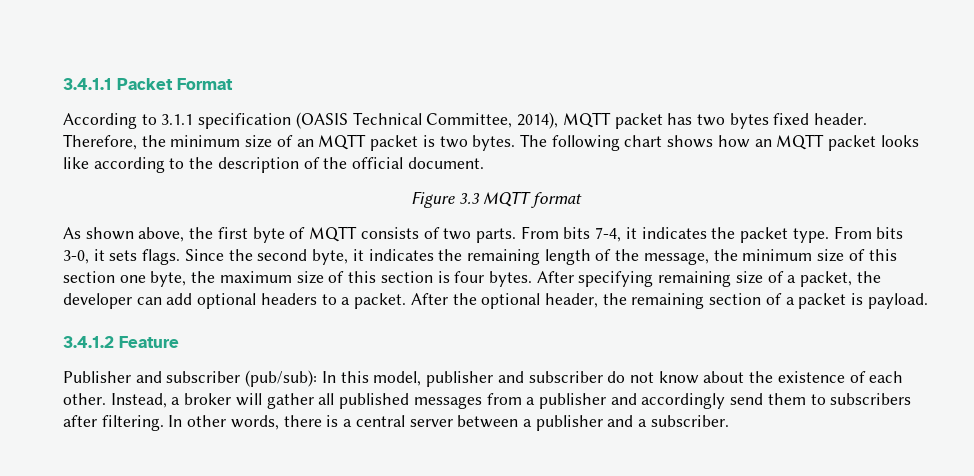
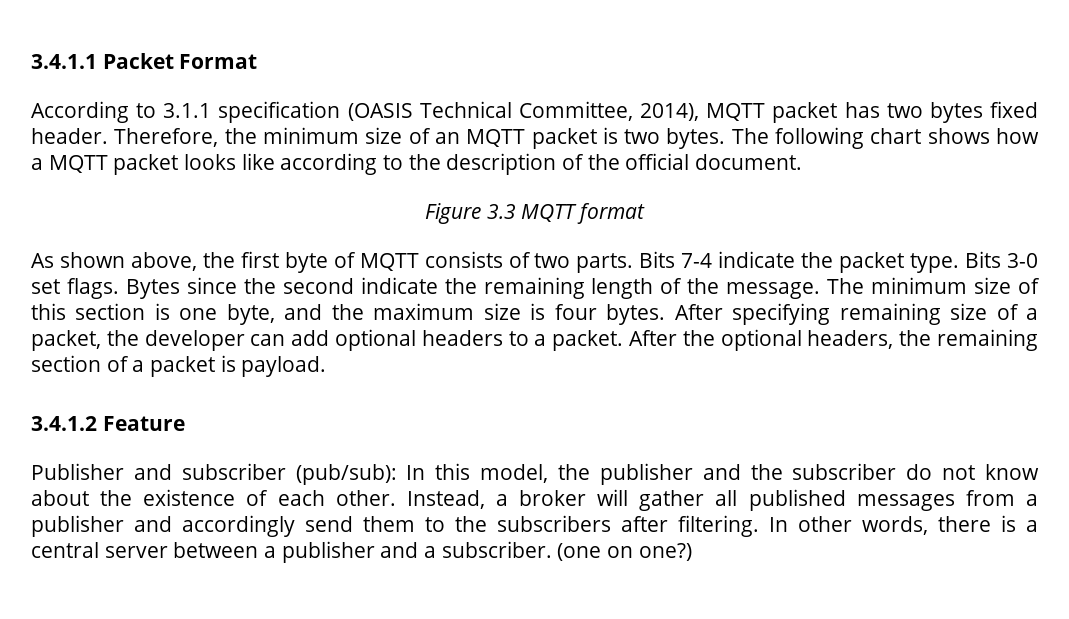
- The following chart shows how an MQTT packet looks like according to the description of the official document.
+ The following chart shows how a MQTT packet looks like according to the description of the official document.
- From bits 7-4, it indicates the packet type. From bits 3-0, it sets flags. Since the second byte, it indicates the remaining length of the message, the minimum size of this section one byte, the maximum size of this section is four bytes.
+ Bits 7-4 indicate the packet type. Bits 3-0 set flags. Bytes since the second indicate the remaining length of the message. The minimum size of this section is one byte, and the maximum size is four bytes.
- After the optional header, the remaining section of a packet is payload.
+ After the optional headers, the remaining section of a packet is payload.
- Publisher and subscriber (pub/sub): In this model, publisher and subscriber do not know about the existence of each other.
+ Publisher and subscriber (pub/sub): In this model, the publisher and the subscriber do not know about the existence of each other.
- Instead, a broker will gather all published messages from a publisher and accordingly send them to subscribers after filtering.
+ Instead, a broker will gather all published messages from a publisher and accordingly send them to the subscribers after filtering.
+ (one on one?)

